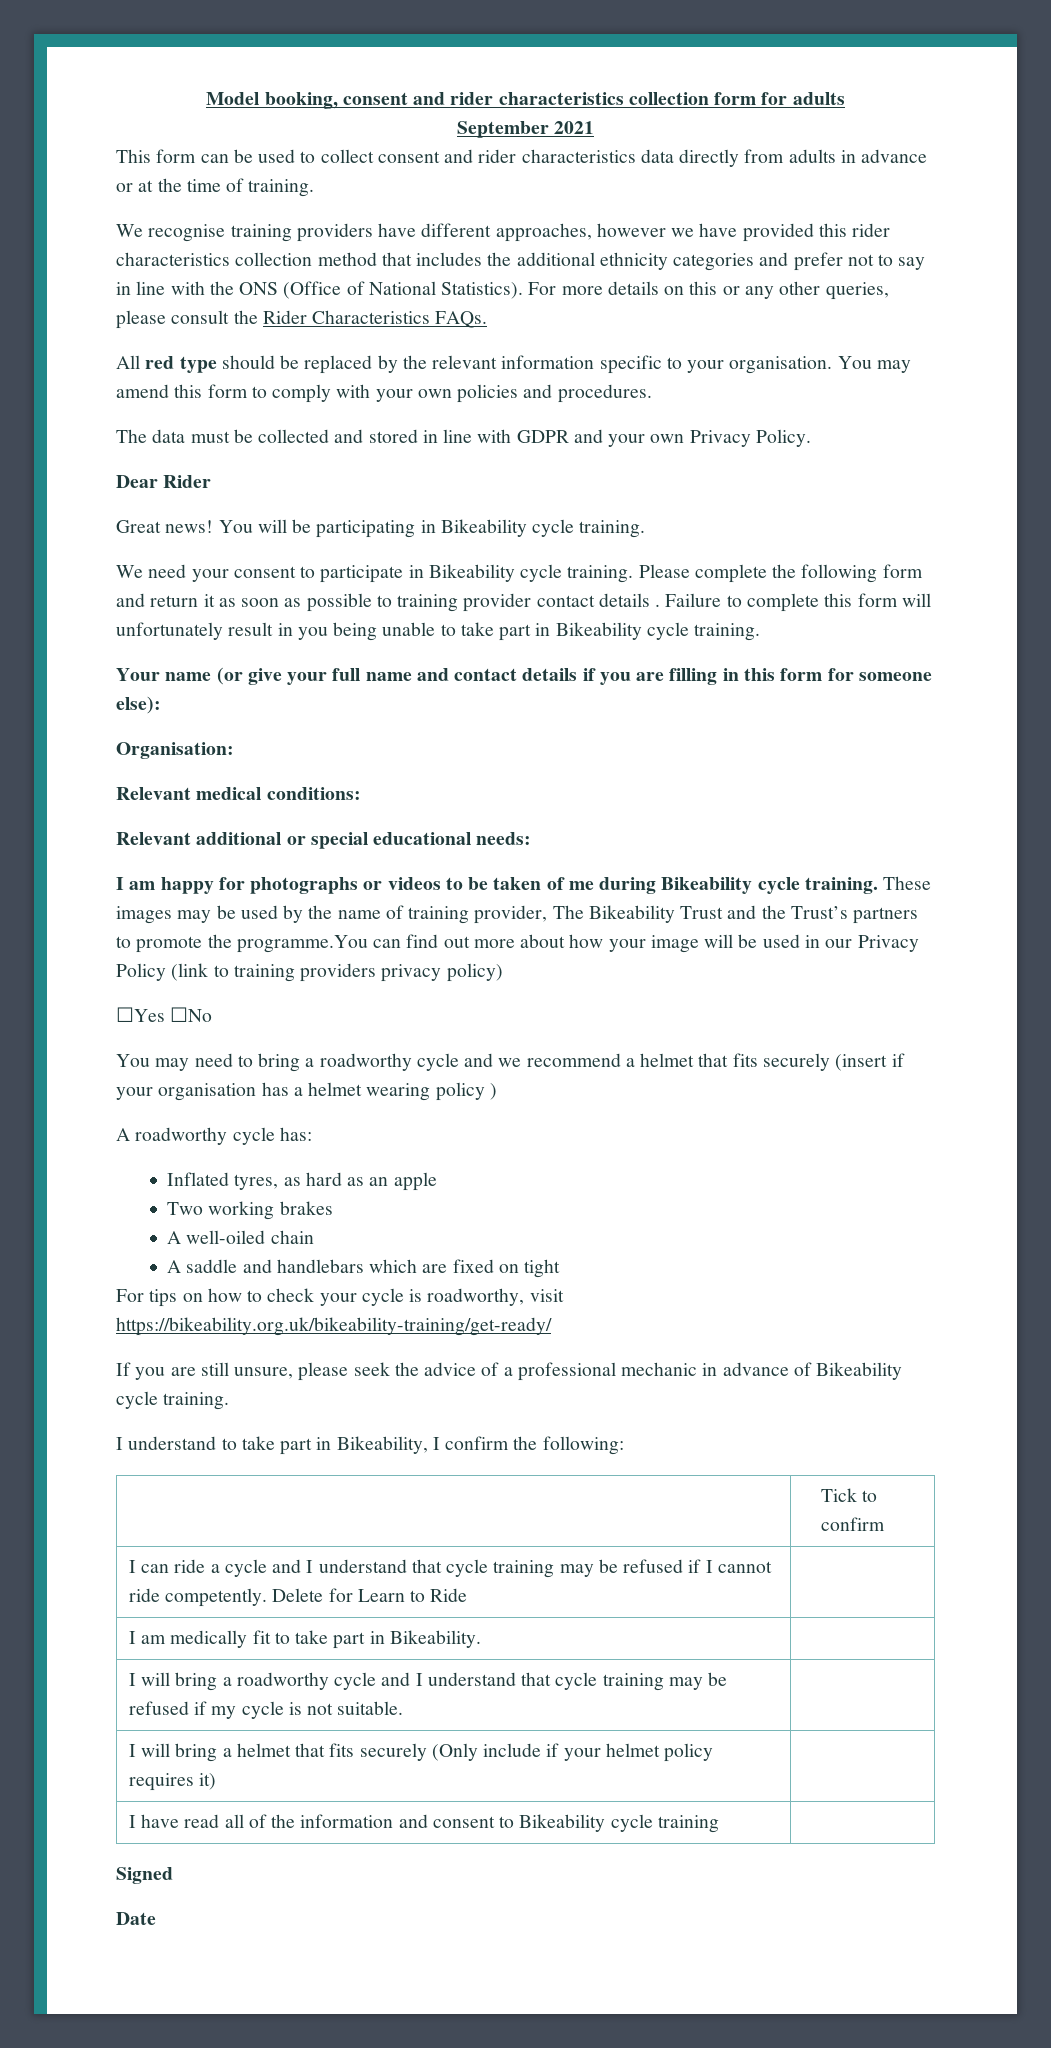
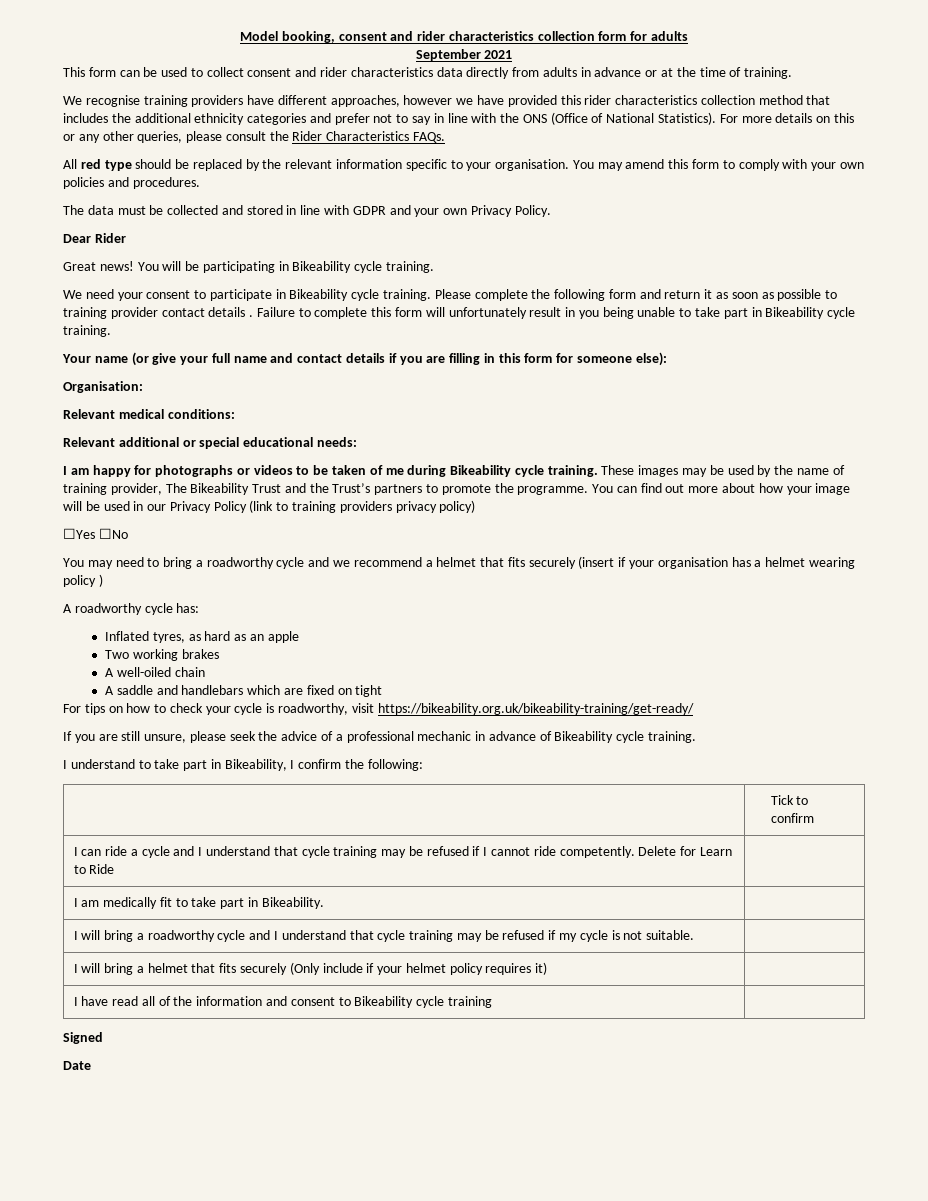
- These images may be used by the name of training provider, The Bikeability Trust and the Trust’s partners to promote the programme.You can find out more about how your image will be used in our Privacy Policy (link to training providers privacy policy)
+ These images may be used by the name of training provider, The Bikeability Trust and the Trust’s partners to promote the programme. You can find out more about how your image will be used in our Privacy Policy (link to training providers privacy policy)

